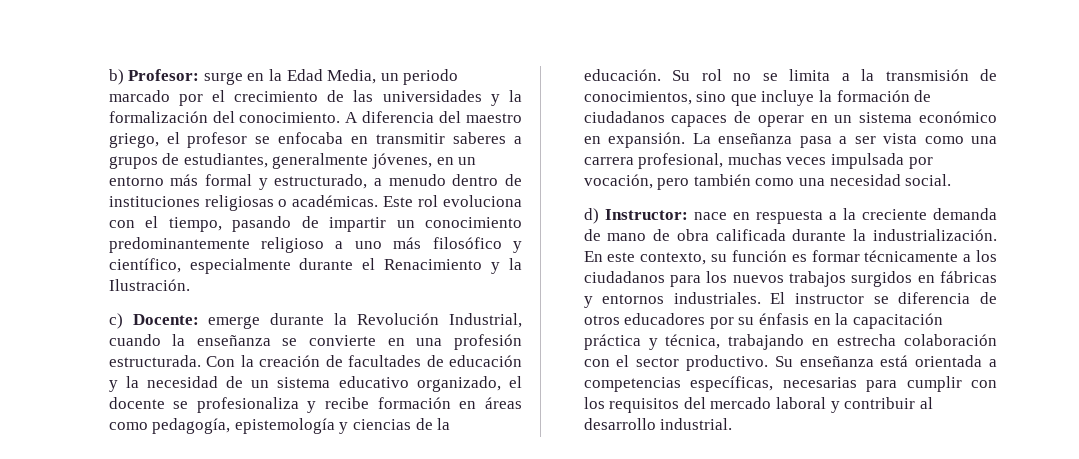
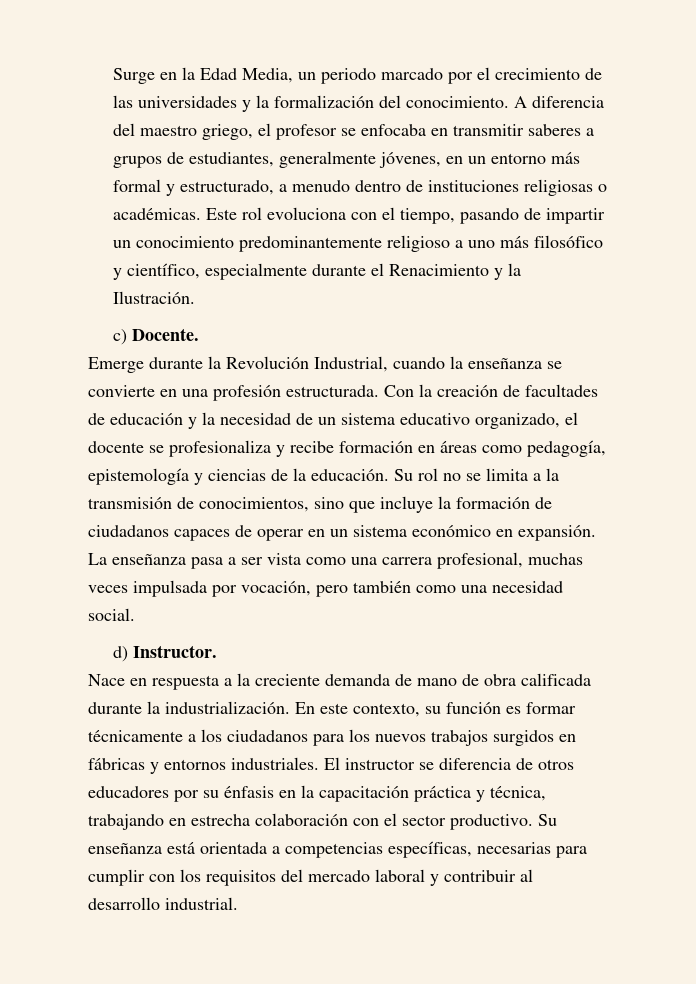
- b) Profesor: surge en la Edad Media, un periodo marcado por el crecimiento de las universidades y la formalización del conocimiento.
+ Surge en la Edad Media, un periodo marcado por el crecimiento de las universidades y la formalización del conocimiento.
- c) Docente: emerge durante la Revolución Industrial, cuando la enseñanza se convierte en una profesión estructurada.
+ c) Docente.
+ Emerge durante la Revolución Industrial, cuando la enseñanza se convierte en una profesión estructurada.
- d) Instructor: nace en respuesta a la creciente demanda de mano de obra calificada durante la industrialización.
+ d) Instructor.
+ Nace en respuesta a la creciente demanda de mano de obra calificada durante la industrialización.

